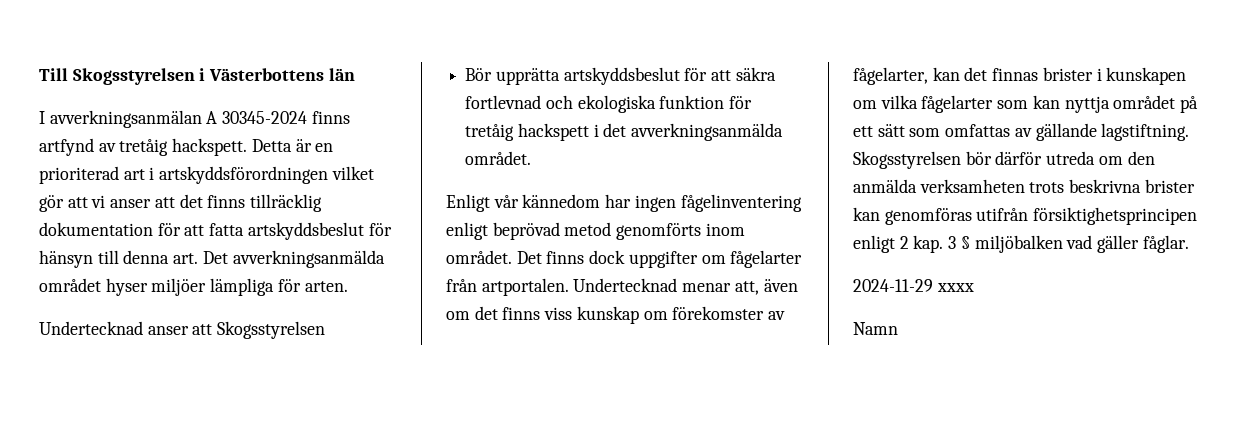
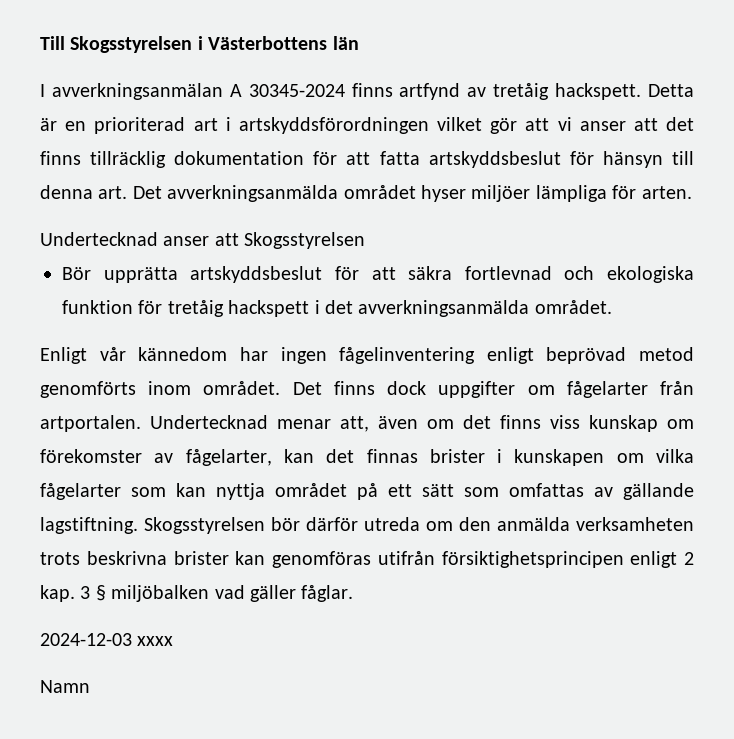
- 2024-11-29 xxxx
+ 2024-12-03 xxxx

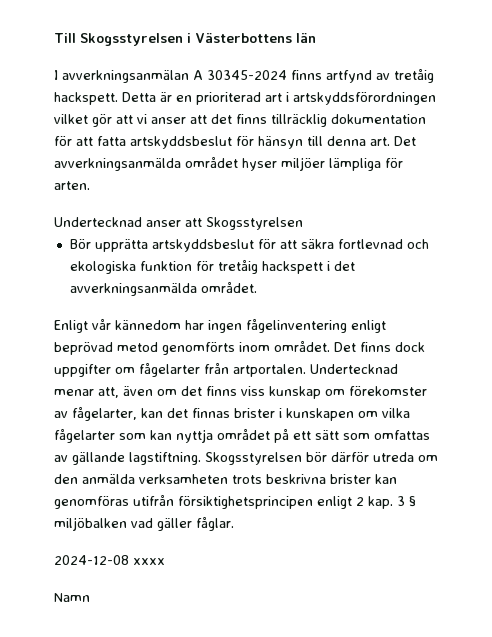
- 2024-12-03 xxxx
+ 2024-12-08 xxxx

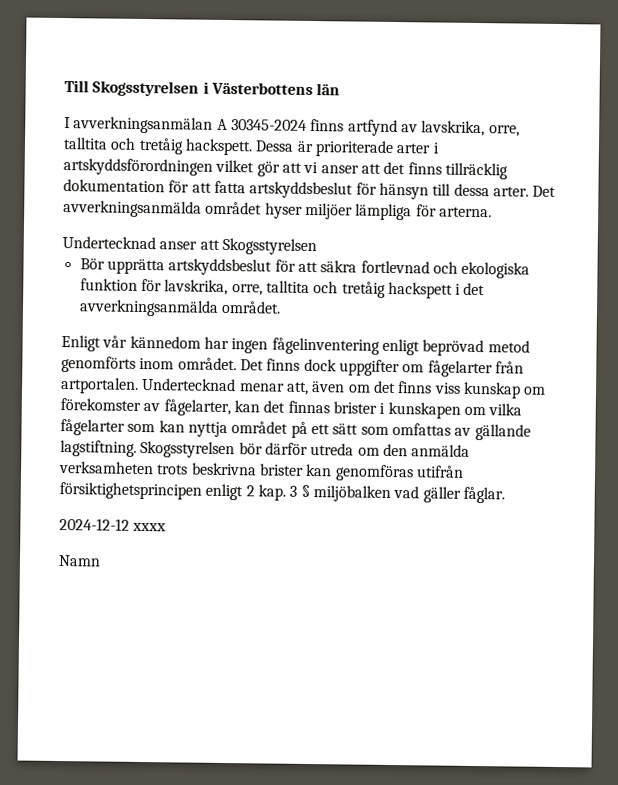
- I avverkningsanmälan A 30345-2024 finns artfynd av tretåig hackspett. Detta är en prioriterad art i artskyddsförordningen vilket gör att vi anser att det finns tillräcklig dokumentation för att fatta artskyddsbeslut för hänsyn till denna art. Det avverkningsanmälda området hyser miljöer lämpliga för arten.
+ I avverkningsanmälan A 30345-2024 finns artfynd av lavskrika, orre, talltita och tretåig hackspett. Dessa är prioriterade arter i artskyddsförordningen vilket gör att vi anser att det finns tillräcklig dokumentation för att fatta artskyddsbeslut för hänsyn till dessa arter. Det avverkningsanmälda området hyser miljöer lämpliga för arterna.
- Bör upprätta artskyddsbeslut för att säkra fortlevnad och ekologiska funktion för tretåig hackspett i det avverkningsanmälda området.
+ Bör upprätta artskyddsbeslut för att säkra fortlevnad och ekologiska funktion för lavskrika, orre, talltita och tretåig hackspett i det avverkningsanmälda området.
- 2024-12-08 xxxx
+ 2024-12-12 xxxx

